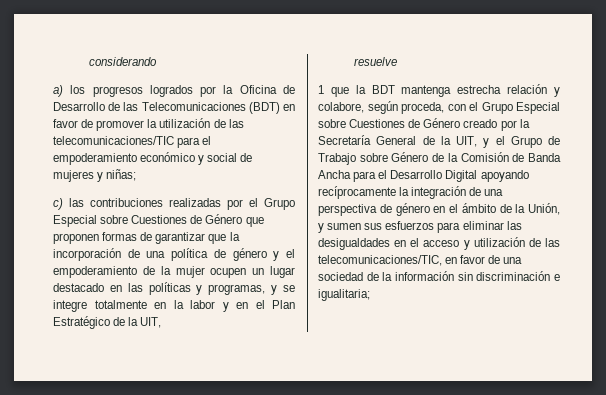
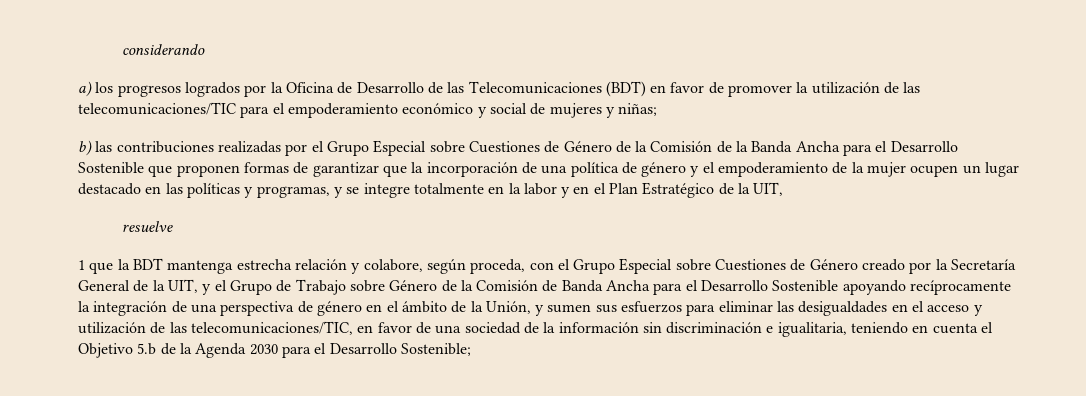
- c) las contribuciones realizadas por el Grupo Especial sobre Cuestiones de Género que proponen formas de garantizar que la incorporación de una política de género y el empoderamiento de la mujer ocupen un lugar destacado en las políticas y programas, y se integre totalmente en la labor y en el Plan Estratégico de la UIT,
+ b) las contribuciones realizadas por el Grupo Especial sobre Cuestiones de Género de la Comisión de la Banda Ancha para el Desarrollo Sostenible que proponen formas de garantizar que la incorporación de una política de género y el empoderamiento de la mujer ocupen un lugar destacado en las políticas y programas, y se integre totalmente en la labor y en el Plan Estratégico de la UIT,
- 1 que la BDT mantenga estrecha relación y colabore, según proceda, con el Grupo Especial sobre Cuestiones de Género creado por la Secretaría General de la UIT, y el Grupo de Trabajo sobre Género de la Comisión de Banda Ancha para el Desarrollo Digital apoyando recíprocamente la integración de una perspectiva de género en el ámbito de la Unión, y sumen sus esfuerzos para eliminar las desigualdades en el acceso y utilización de las telecomunicaciones/TIC, en favor de una sociedad de la información sin discriminación e igualitaria;
+ 1 que la BDT mantenga estrecha relación y colabore, según proceda, con el Grupo Especial sobre Cuestiones de Género creado por la Secretaría General de la UIT, y el Grupo de Trabajo sobre Género de la Comisión de Banda Ancha para el Desarrollo Sostenible apoyando recíprocamente la integración de una perspectiva de género en el ámbito de la Unión, y sumen sus esfuerzos para eliminar las desigualdades en el acceso y utilización de las telecomunicaciones/TIC, en favor de una sociedad de la información sin discriminación e igualitaria, teniendo en cuenta el Objetivo 5.b de la Agenda 2030 para el Desarrollo Sostenible;

